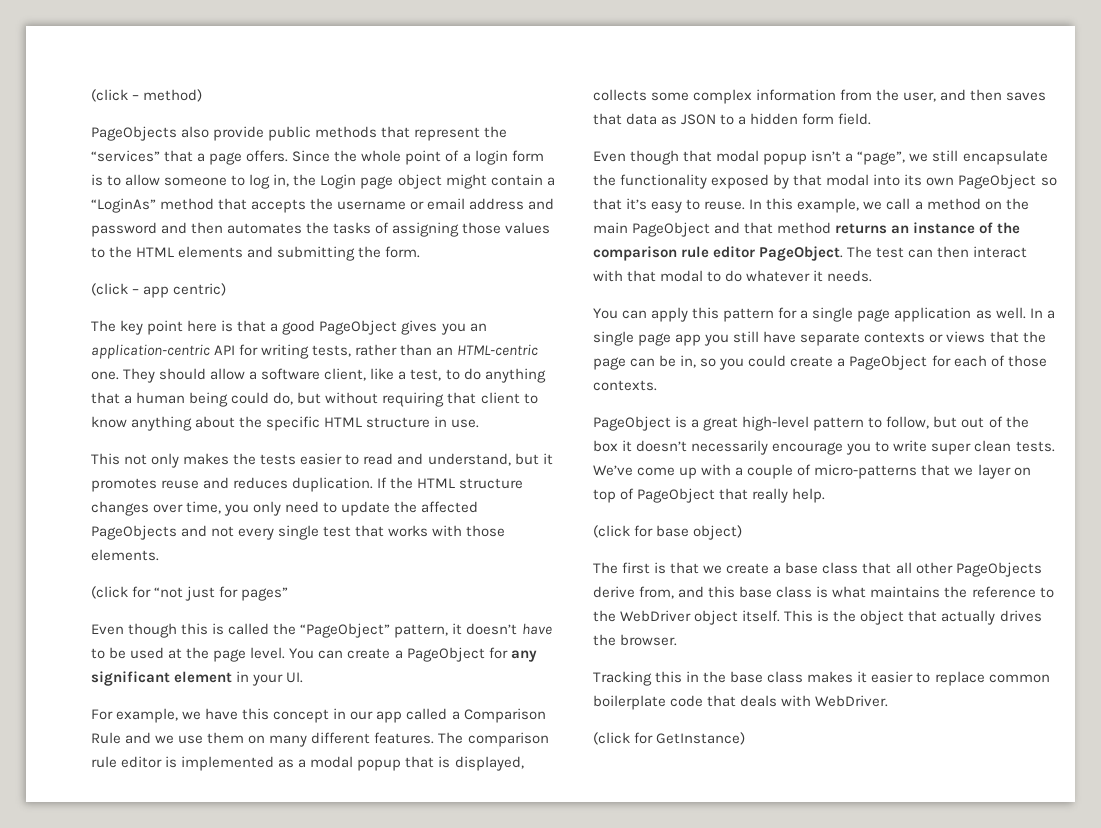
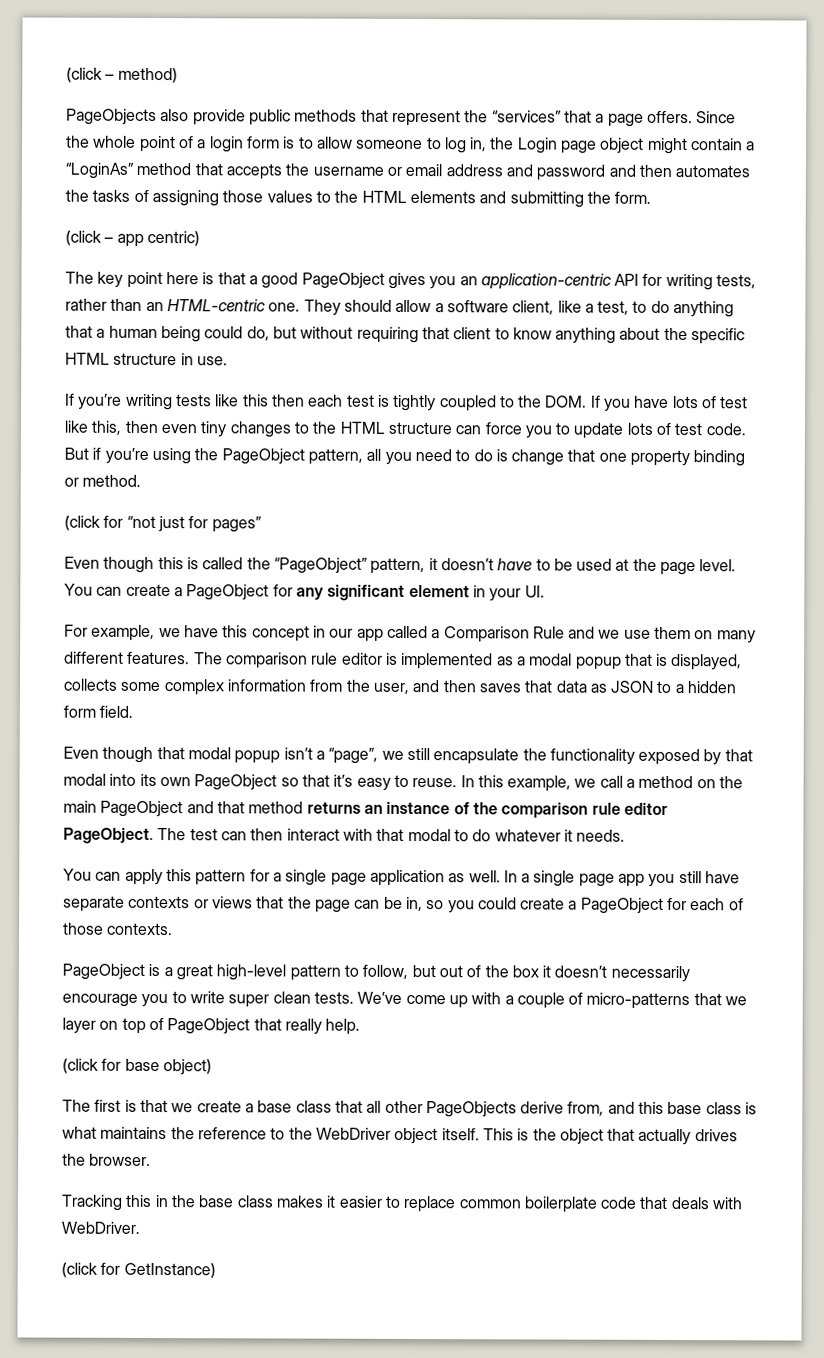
- This not only makes the tests easier to read and understand, but it promotes reuse and reduces duplication. If the HTML structure changes over time, you only need to update the affected PageObjects and not every single test that works with those elements.
+ If you’re writing tests like this then each test is tightly coupled to the DOM. If you have lots of test like this, then even tiny changes to the HTML structure can force you to update lots of test code. But if you’re using the PageObject pattern, all you need to do is change that one property binding or method.

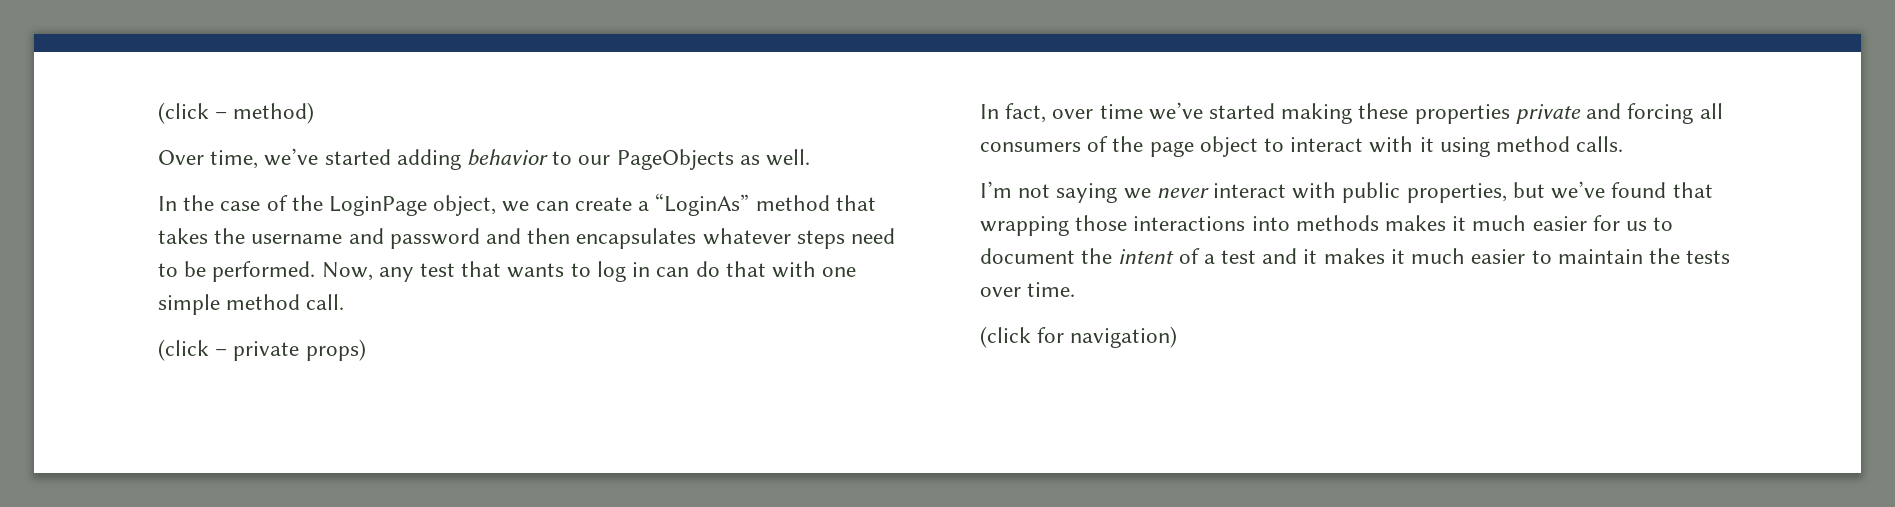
- PageObjects also provide public methods that represent the “services” that a page offers. Since the whole point of a login form is to allow someone to log in, the Login page object might contain a “LoginAs” method that accepts the username or email address and password and then automates the tasks of assigning those values to the HTML elements and submitting the form.
- (click – app centric)
- The key point here is that a good PageObject gives you an application-centric API for writing tests, rather than an HTML-centric one. They should allow a software client, like a test, to do anything that a human being could do, but without requiring that client to know anything about the specific HTML structure in use.
- If you’re writing tests like this then each test is tightly coupled to the DOM. If you have lots of test like this, then even tiny changes to the HTML structure can force you to update lots of test code. But if you’re using the PageObject pattern, all you need to do is change that one property binding or method.
- (click for “not just for pages”
- Even though this is called the “PageObject” pattern, it doesn’t have to be used at the page level. You can create a PageObject for any significant element in your UI.
- For example, we have this concept in our app called a Comparison Rule and we use them on many different features. The comparison rule editor is implemented as a modal popup that is displayed, collects some complex information from the user, and then saves that data as JSON to a hidden form field.
- Even though that modal popup isn’t a “page”, we still encapsulate the functionality exposed by that modal into its own PageObject so that it’s easy to reuse. In this example, we call a method on the main PageObject and that method returns an instance of the comparison rule editor PageObject. The test can then interact with that modal to do whatever it needs.
- You can apply this pattern for a single page application as well. In a single page app you still have separate contexts or views that the page can be in, so you could create a PageObject for each of those contexts.
- PageObject is a great high-level pattern to follow, but out of the box it doesn’t necessarily encourage you to write super clean tests. We’ve come up with a couple of micro-patterns that we layer on top of PageObject that really help.
- (click for base object)
- The first is that we create a base class that all other PageObjects derive from, and this base class is what maintains the reference to the WebDriver object itself. This is the object that actually drives the browser.
- Tracking this in the base class makes it easier to replace common boilerplate code that deals with WebDriver.
- (click for GetInstance)
+ Over time, we’ve started adding behavior to our PageObjects as well.
+ In the case of the LoginPage object, we can create a “LoginAs” method that takes the username and password and then encapsulates whatever steps need to be performed. Now, any test that wants to log in can do that with one simple method call.
+ (click – private props)
+ In fact, over time we’ve started making these properties private and forcing all consumers of the page object to interact with it using method calls.
+ I’m not saying we never interact with public properties, but we’ve found that wrapping those interactions into methods makes it much easier for us to document the intent of a test and it makes it much easier to maintain the tests over time.
+ (click for navigation)

